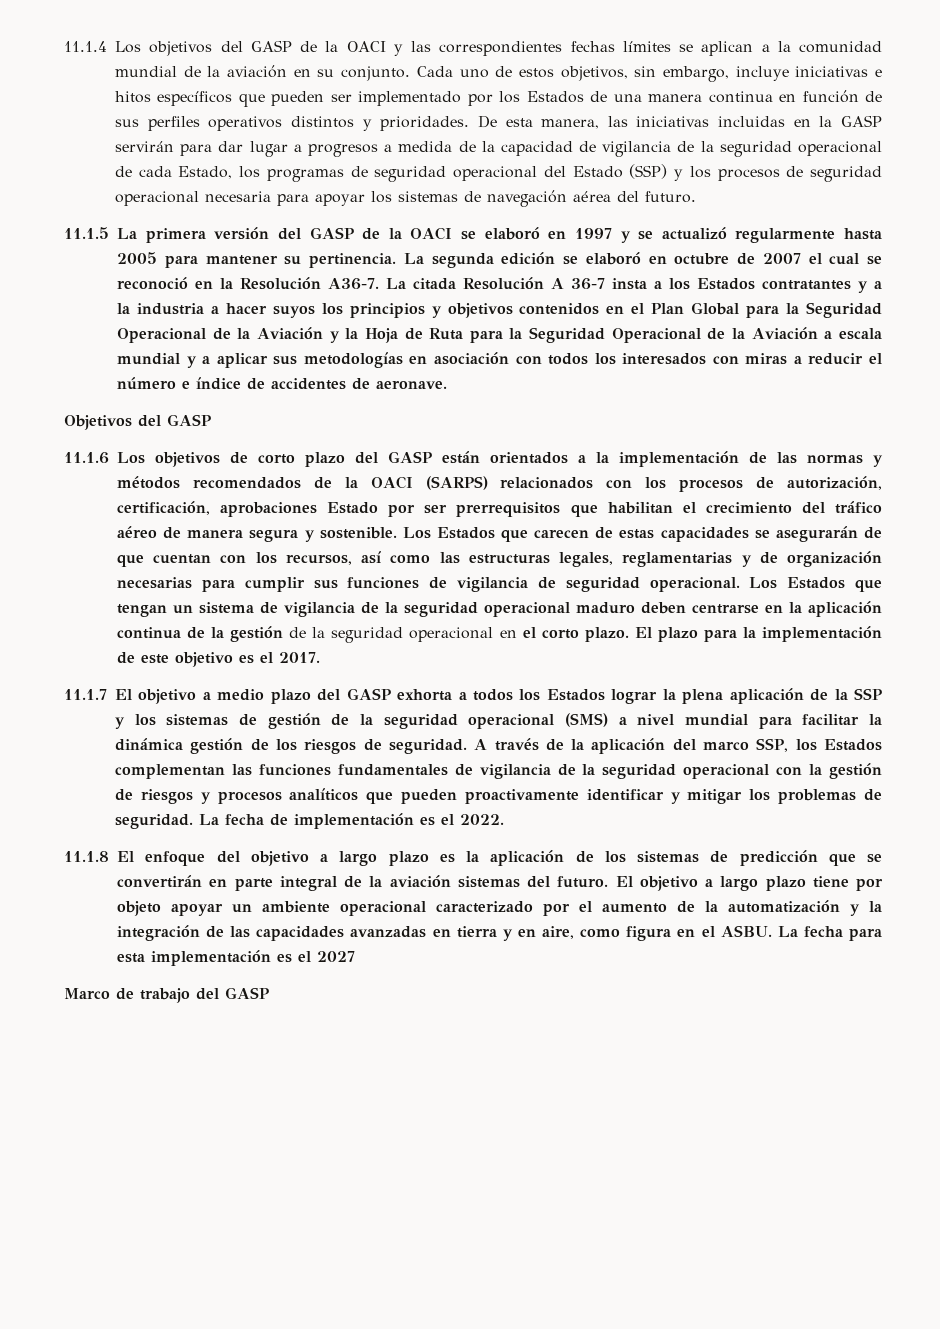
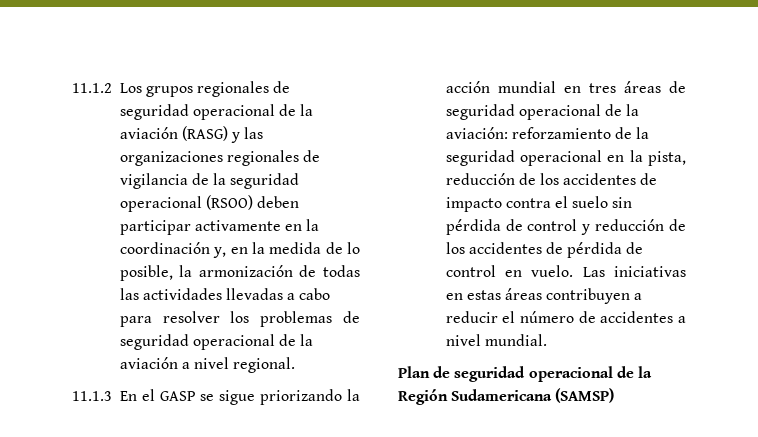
- 11.1.4 Los objetivos del GASP de la OACI y las correspondientes fechas límites se aplican a la comunidad mundial de la aviación en su conjunto. Cada uno de estos objetivos, sin embargo, incluye iniciativas e hitos específicos que pueden ser implementado por los Estados de una manera continua en función de sus perfiles operativos distintos y prioridades. De esta manera, las iniciativas incluidas en la GASP servirán para dar lugar a progresos a medida de la capacidad de vigilancia de la seguridad operacional de cada Estado, los programas de seguridad operacional del Estado (SSP) y los procesos de seguridad operacional necesaria para apoyar los sistemas de navegación aérea del futuro.
- 11.1.5 La primera versión del GASP de la OACI se elaboró en 1997 y se actualizó regularmente hasta 2005 para mantener su pertinencia. La segunda edición se elaboró en octubre de 2007 el cual se reconoció en la Resolución A36-7. La citada Resolución A 36-7 insta a los Estados contratantes y a la industria a hacer suyos los principios y objetivos contenidos en el Plan Global para la Seguridad Operacional de la Aviación y la Hoja de Ruta para la Seguridad Operacional de la Aviación a escala mundial y a aplicar sus metodologías en asociación con todos los interesados con miras a reducir el número e índice de accidentes de aeronave.
- Objetivos del GASP
- 11.1.6 Los objetivos de corto plazo del GASP están orientados a la implementación de las normas y métodos recomendados de la OACI (SARPS) relacionados con los procesos de autorización, certificación, aprobaciones Estado por ser prerrequisitos que habilitan el crecimiento del tráfico aéreo de manera segura y sostenible. Los Estados que carecen de estas capacidades se asegurarán de que cuentan con los recursos, así como las estructuras legales, reglamentarias y de organización necesarias para cumplir sus funciones de vigilancia de seguridad operacional. Los Estados que tengan un sistema de vigilancia de la seguridad operacional maduro deben centrarse en la aplicación continua de la gestión de la seguridad operacional en el corto plazo. El plazo para la implementación de este objetivo es el 2017.
- 11.1.7 El objetivo a medio plazo del GASP exhorta a todos los Estados lograr la plena aplicación de la SSP y los sistemas de gestión de la seguridad operacional (SMS) a nivel mundial para facilitar la dinámica gestión de los riesgos de seguridad. A través de la aplicación del marco SSP, los Estados complementan las funciones fundamentales de vigilancia de la seguridad operacional con la gestión de riesgos y procesos analíticos que pueden proactivamente identificar y mitigar los problemas de seguridad. La fecha de implementación es el 2022.
- 11.1.8 El enfoque del objetivo a largo plazo es la aplicación de los sistemas de predicción que se convertirán en parte integral de la aviación sistemas del futuro. El objetivo a largo plazo tiene por objeto apoyar un ambiente operacional caracterizado por el aumento de la automatización y la integración de las capacidades avanzadas en tierra y en aire, como figura en el ASBU. La fecha para esta implementación es el 2027
- Marco de trabajo del GASP
+ 11.1.2 Los grupos regionales de seguridad operacional de la aviación (RASG) y las organizaciones regionales de vigilancia de la seguridad operacional (RSOO) deben participar activamente en la coordinación y, en la medida de lo posible, la armonización de todas las actividades llevadas a cabo para resolver los problemas de seguridad operacional de la aviación a nivel regional.
+ 11.1.3 En el GASP se sigue priorizando la acción mundial en tres áreas de seguridad operacional de la aviación: reforzamiento de la seguridad operacional en la pista, reducción de los accidentes de impacto contra el suelo sin pérdida de control y reducción de los accidentes de pérdida de control en vuelo. Las iniciativas en estas áreas contribuyen a reducir el número de accidentes a nivel mundial.
+ Plan de seguridad operacional de la Región Sudamericana (SAMSP)

